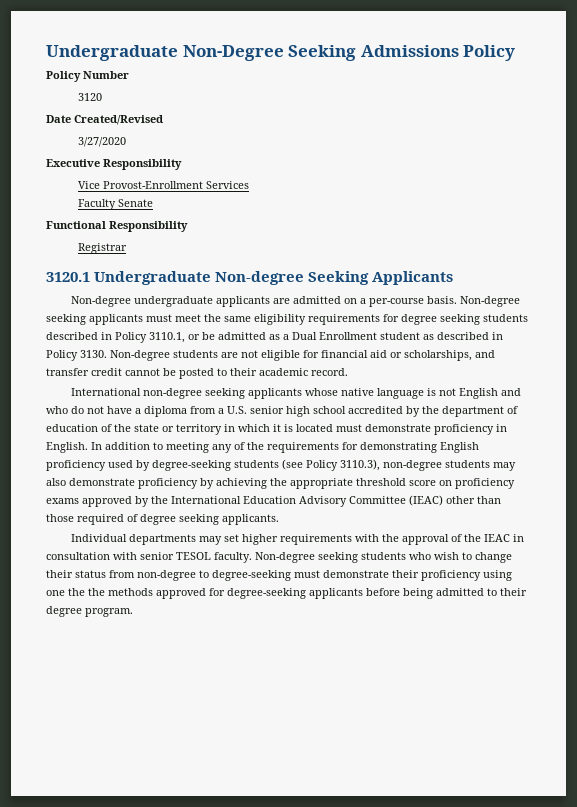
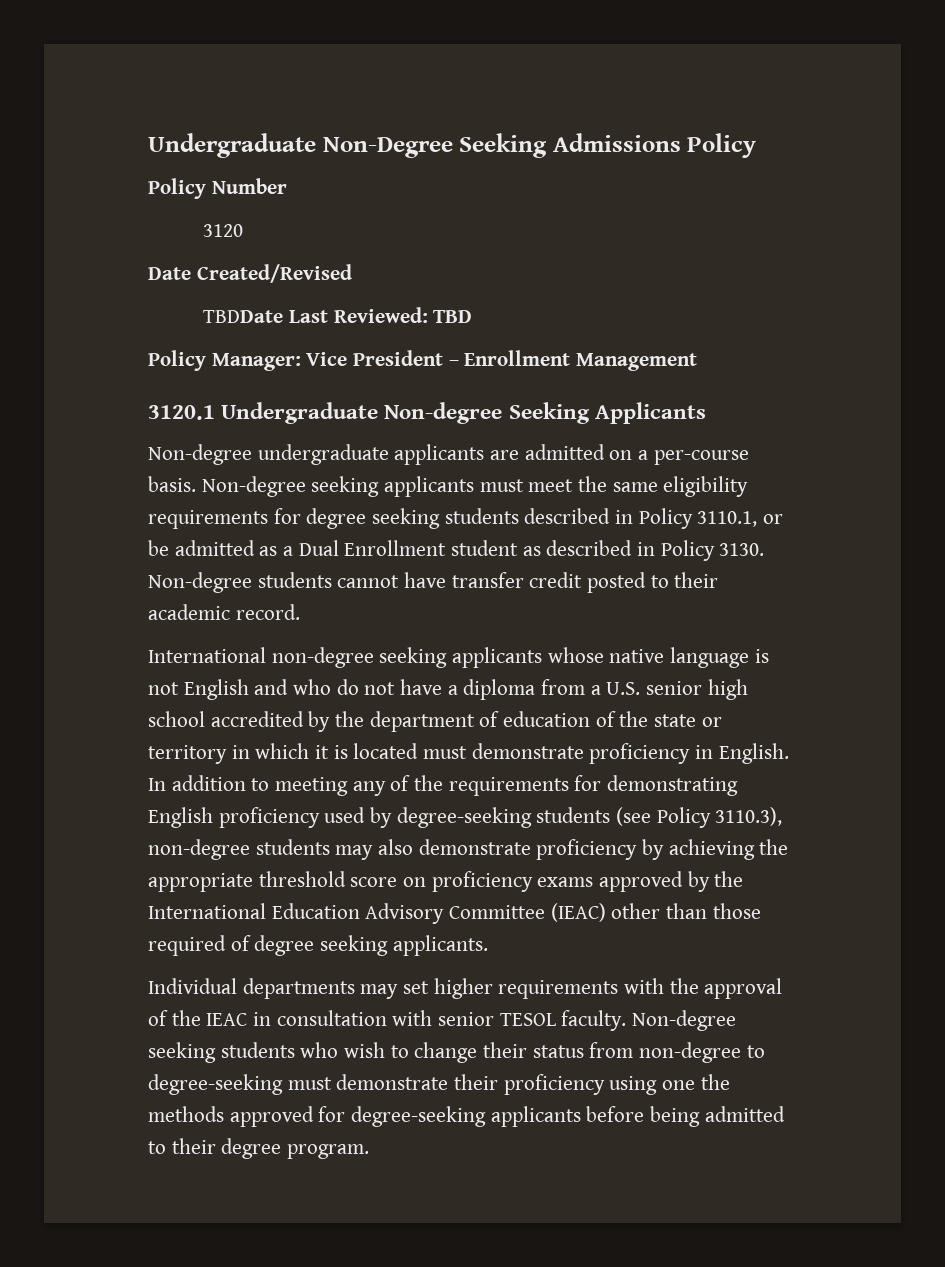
- 3/27/2020
- Executive Responsibility
- Vice Provost-Enrollment Services
- Faculty Senate
- Functional Responsibility
- Registrar
+ TBDDate Last Reviewed: TBD
+ Policy Manager: Vice President – Enrollment Management
- Non-degree students are not eligible for financial aid or scholarships, and transfer credit cannot be posted to their academic record.
+ Non-degree students cannot have transfer credit posted to their academic record.
- Non-degree seeking students who wish to change their status from non-degree to degree-seeking must demonstrate their proficiency using one the the methods approved for degree-seeking applicants before being admitted to their degree program.
+ Non-degree seeking students who wish to change their status from non-degree to degree-seeking must demonstrate their proficiency using one the methods approved for degree-seeking applicants before being admitted to their degree program.

